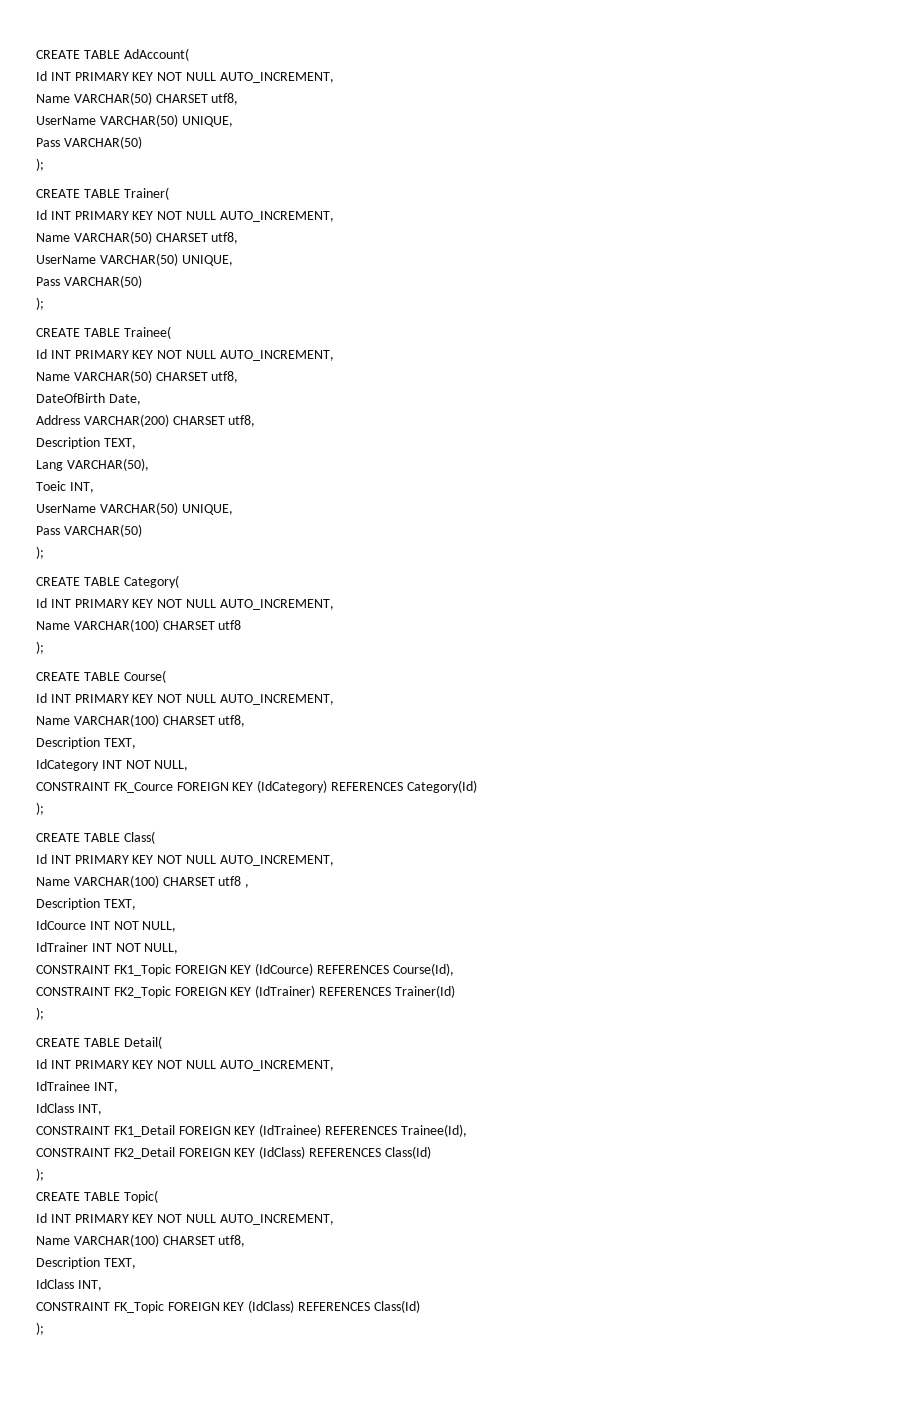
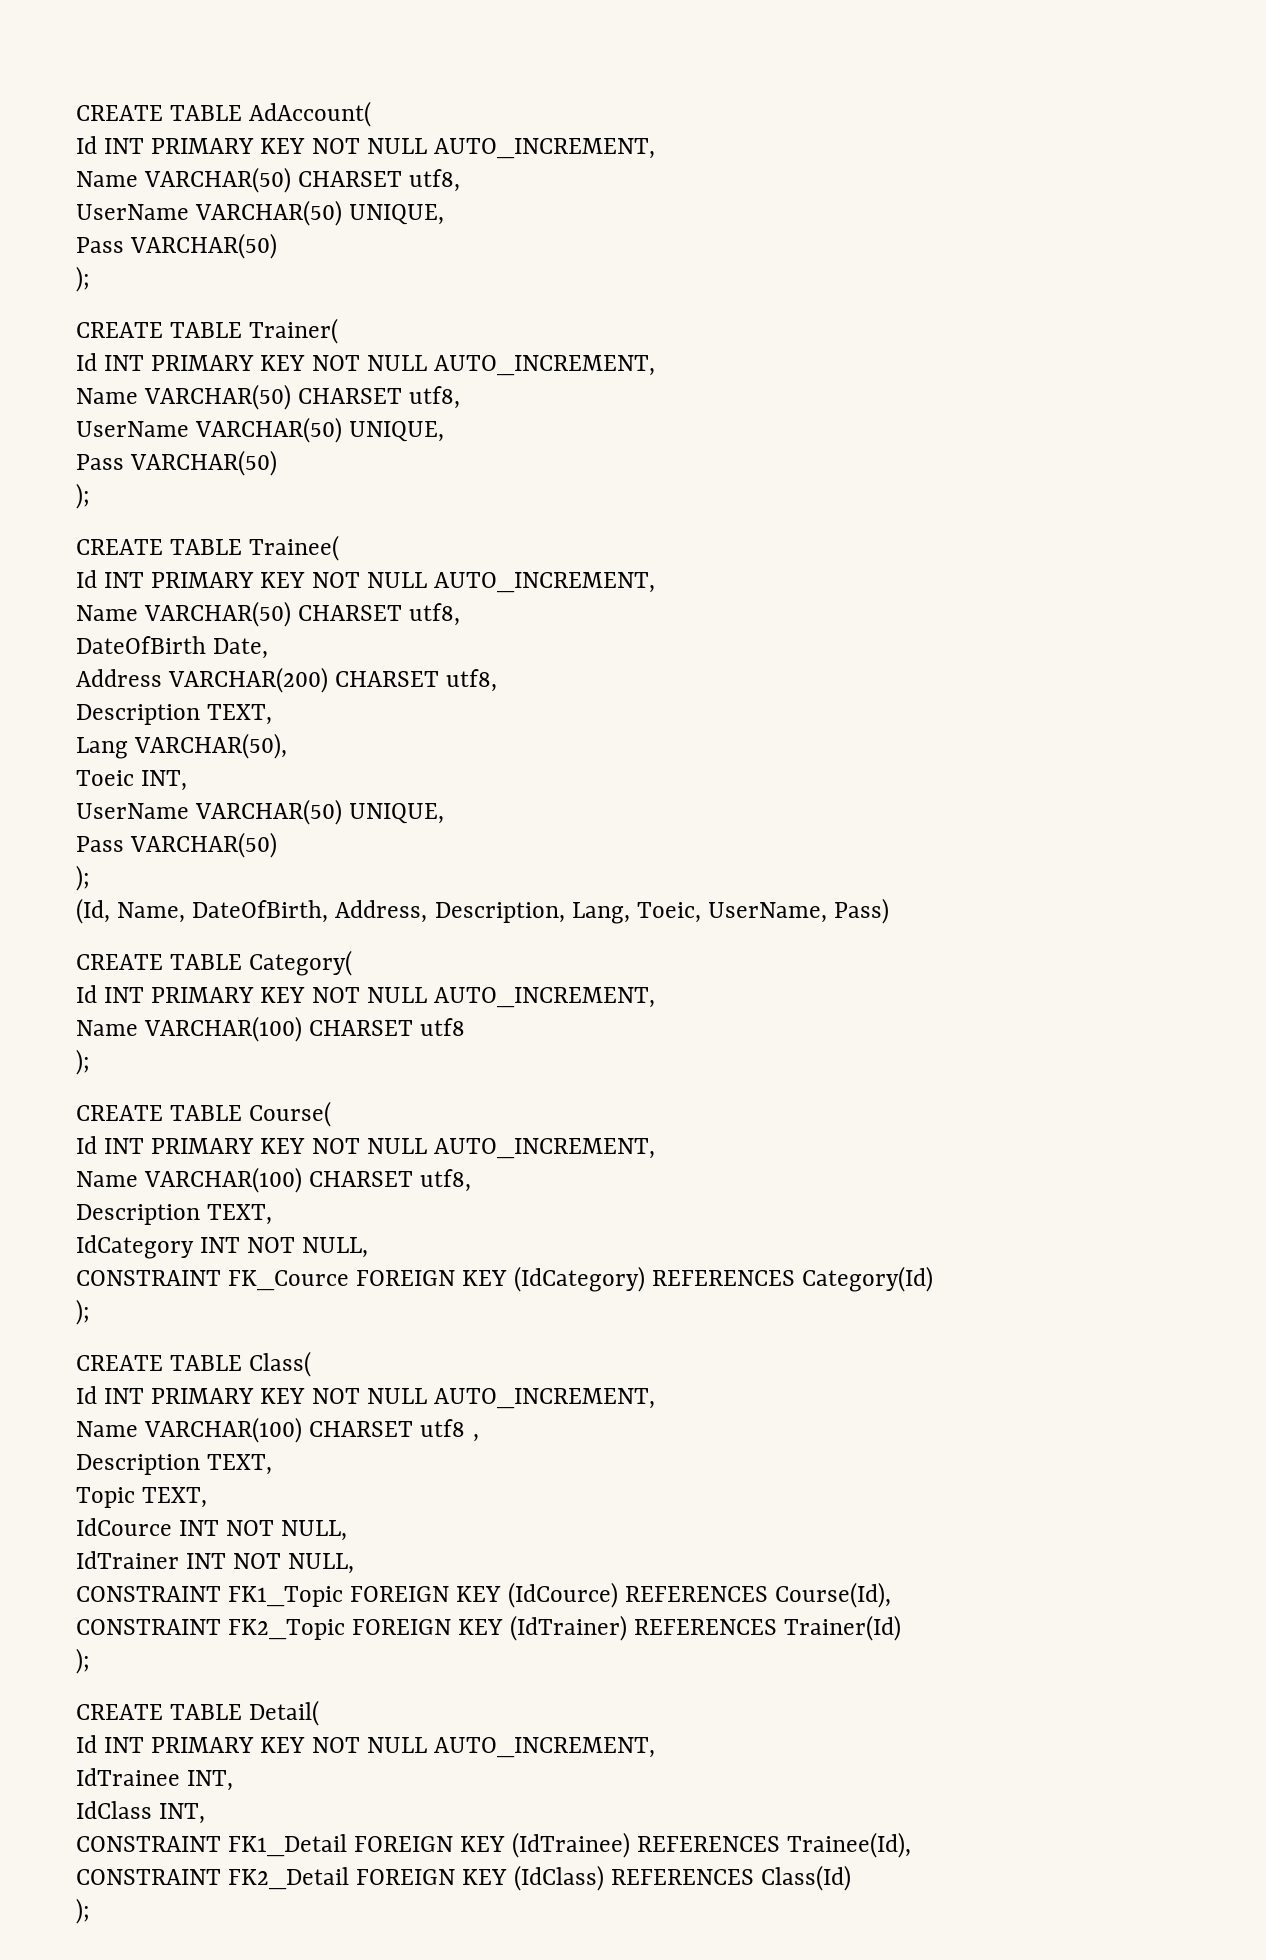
+ (Id, Name, DateOfBirth, Address, Description, Lang, Toeic, UserName, Pass)
+ Topic TEXT,
- CREATE TABLE Topic(
- Id INT PRIMARY KEY NOT NULL AUTO_INCREMENT,
- Name VARCHAR(100) CHARSET utf8,
- Description TEXT,
- IdClass INT,
- CONSTRAINT FK_Topic FOREIGN KEY (IdClass) REFERENCES Class(Id)
- );

